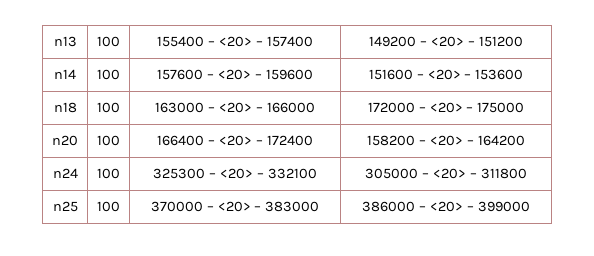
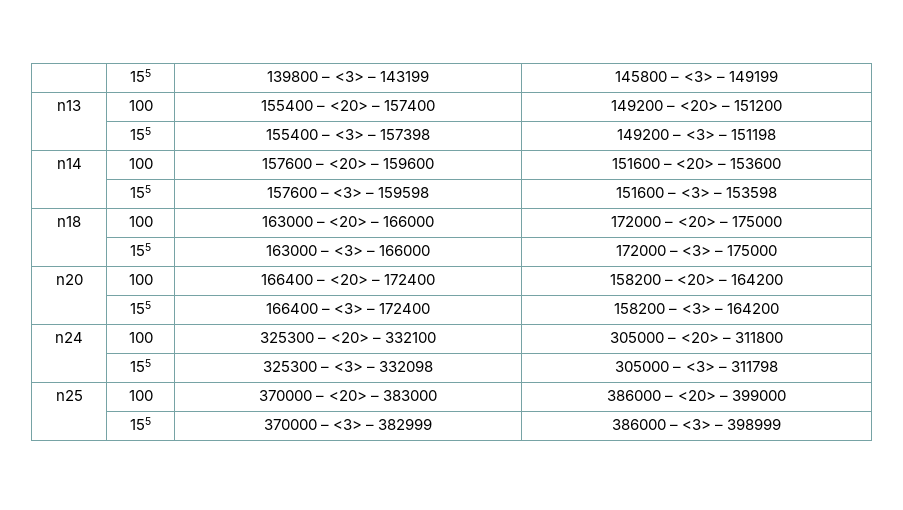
+ | 155 | 139800 – <3> – 143199 | 145800 – <3> – 149199
+ | 155 | 155400 – <3> – 157398 | 149200 – <3> – 151198
+ | 155 | 157600 – <3> – 159598 | 151600 – <3> – 153598
+ | 155 | 163000 – <3> – 166000 | 172000 – <3> – 175000
+ | 155 | 166400 – <3> – 172400 | 158200 – <3> – 164200
+ | 155 | 325300 – <3> – 332098 | 305000 – <3> – 311798
+ | 155 | 370000 – <3> – 382999 | 386000 – <3> – 398999

